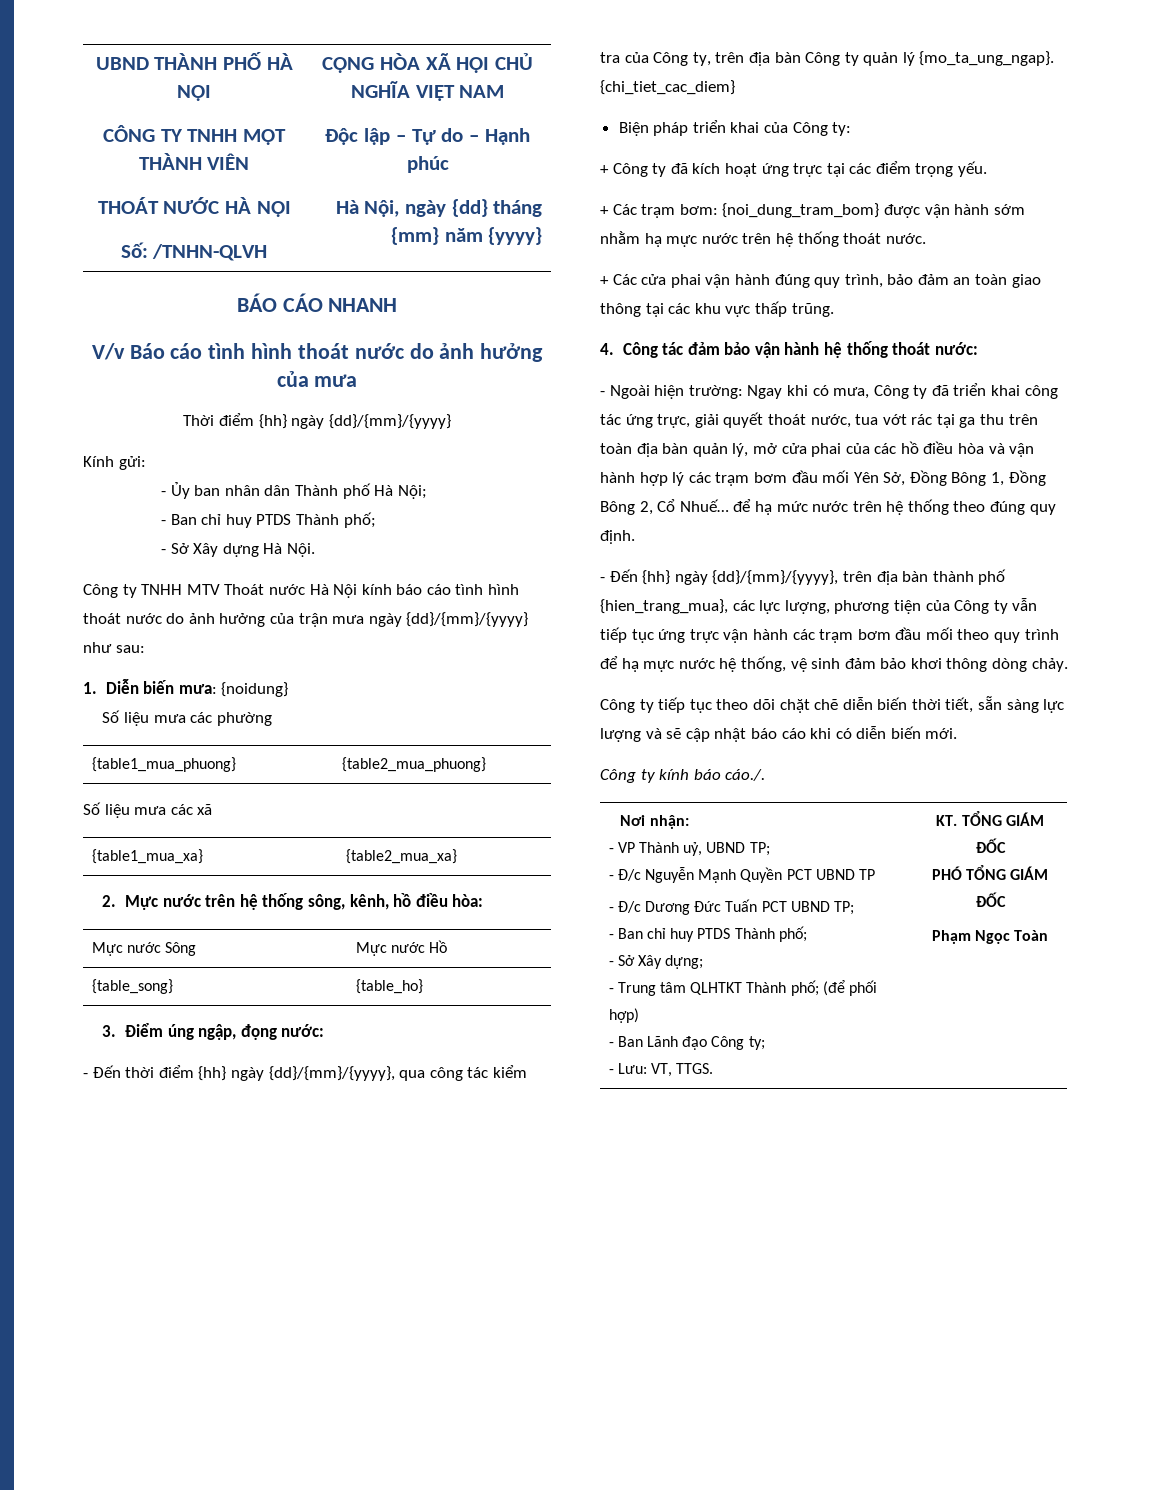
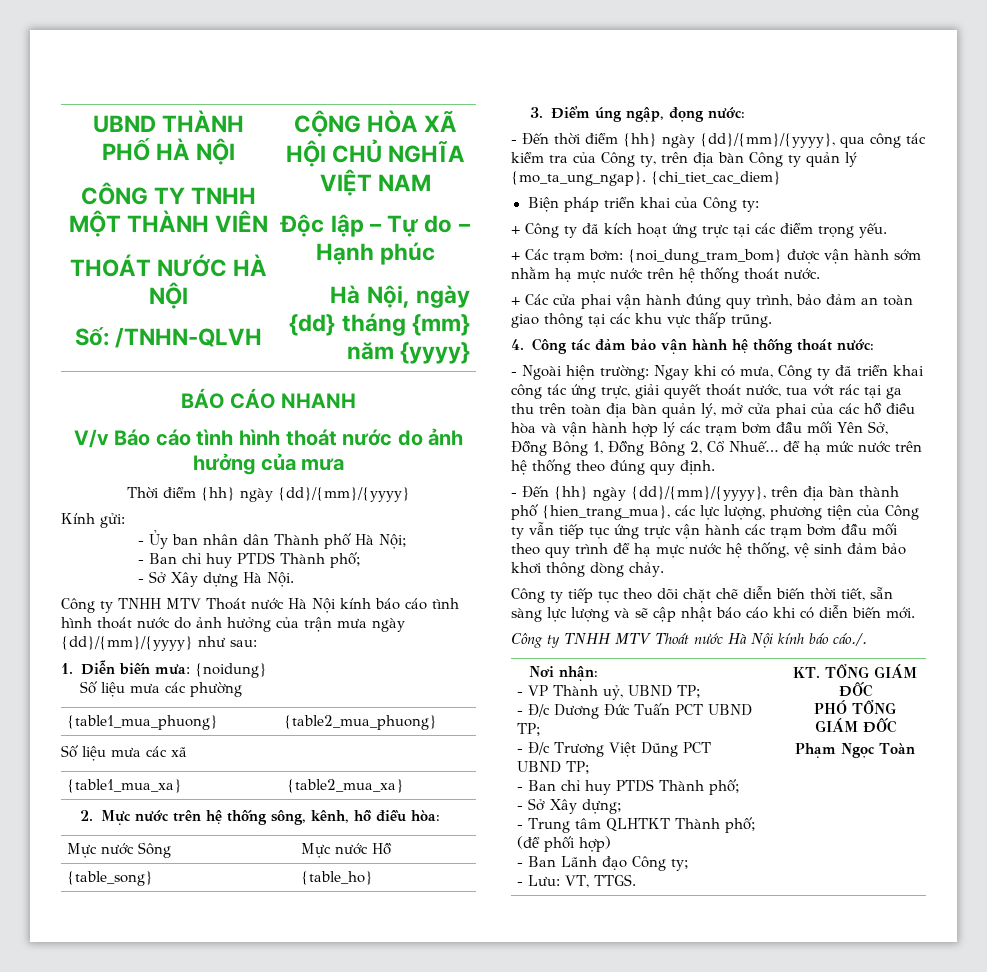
- Công ty kính báo cáo./.
+ Công ty TNHH MTV Thoát nước Hà Nội kính báo cáo./.
- - Đ/c Nguyễn Mạnh Quyền PCT UBND TP
  - Đ/c Dương Đức Tuấn PCT UBND TP;
+ - Đ/c Trương Việt Dũng PCT UBND TP;

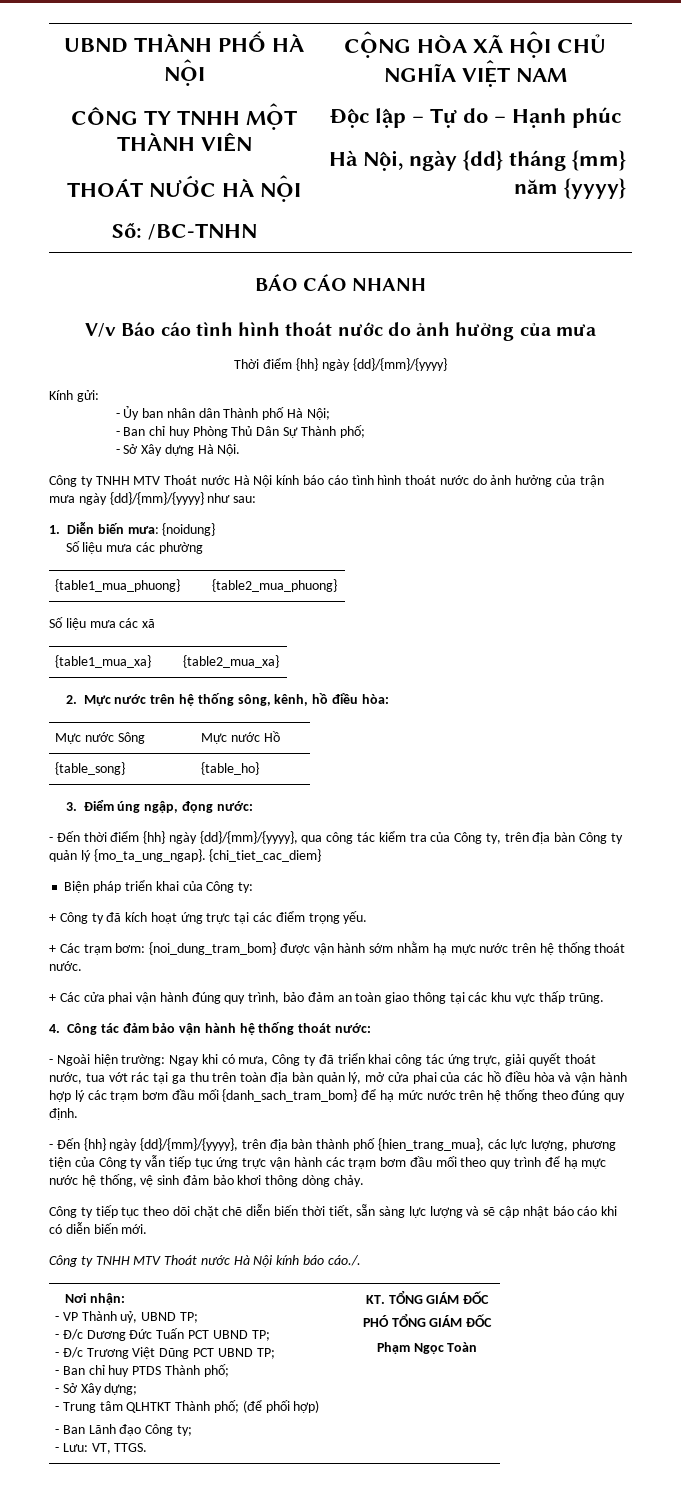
- Số: /TNHN-QLVH
+ Số: /BC-TNHN
  - Ủy ban nhân dân Thành phố Hà Nội;
- - Ban chỉ huy PTDS Thành phố;
+ - Ban chỉ huy Phòng Thủ Dân Sự Thành phố;
- Ngay khi có mưa, Công ty đã triển khai công tác ứng trực, giải quyết thoát nước, tua vớt rác tại ga thu trên toàn địa bàn quản lý, mở cửa phai của các hồ điều hòa và vận hành hợp lý các trạm bơm đầu mối Yên Sở, Đồng Bông 1, Đồng Bông 2, Cổ Nhuế… để hạ mức nước trên hệ thống theo đúng quy định.
+ Ngay khi có mưa, Công ty đã triển khai công tác ứng trực, giải quyết thoát nước, tua vớt rác tại ga thu trên toàn địa bàn quản lý, mở cửa phai của các hồ điều hòa và vận hành hợp lý các trạm bơm đầu mối {danh_sach_tram_bom} để hạ mức nước trên hệ thống theo đúng quy định.

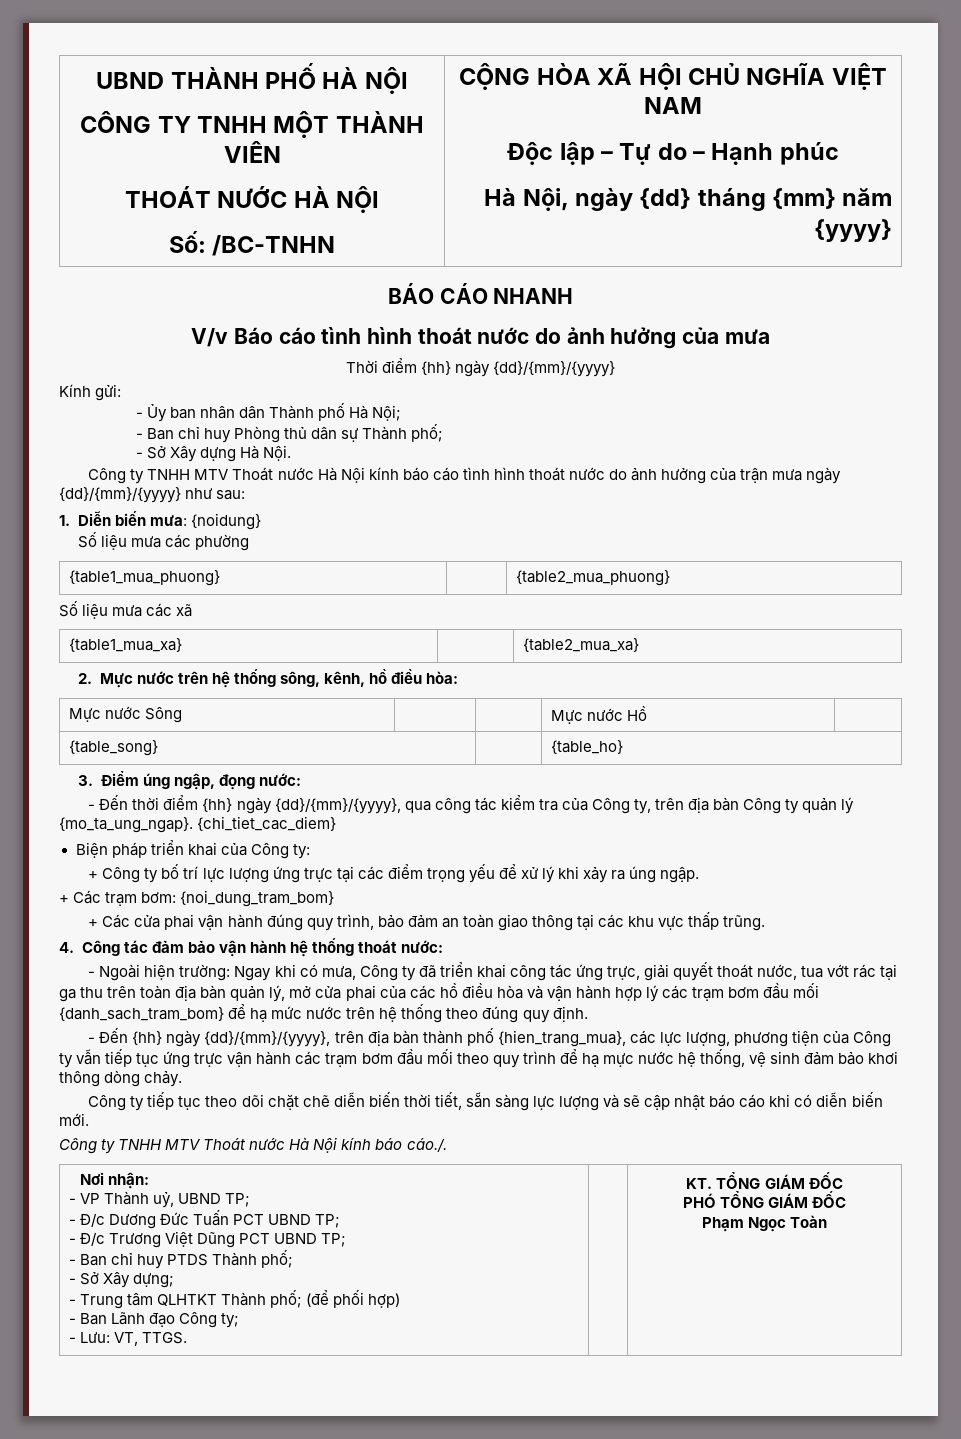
- - Ban chỉ huy Phòng Thủ Dân Sự Thành phố;
+ - Ban chỉ huy Phòng thủ dân sự Thành phố;
- + Công ty đã kích hoạt ứng trực tại các điểm trọng yếu.
+ + Công ty bố trí lực lượng ứng trực tại các điểm trọng yếu để xử lý khi xảy ra úng ngập.
- + Các trạm bơm: {noi_dung_tram_bom} được vận hành sớm nhằm hạ mực nước trên hệ thống thoát nước.
+ + Các trạm bơm: {noi_dung_tram_bom}

